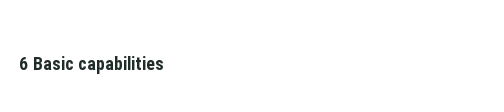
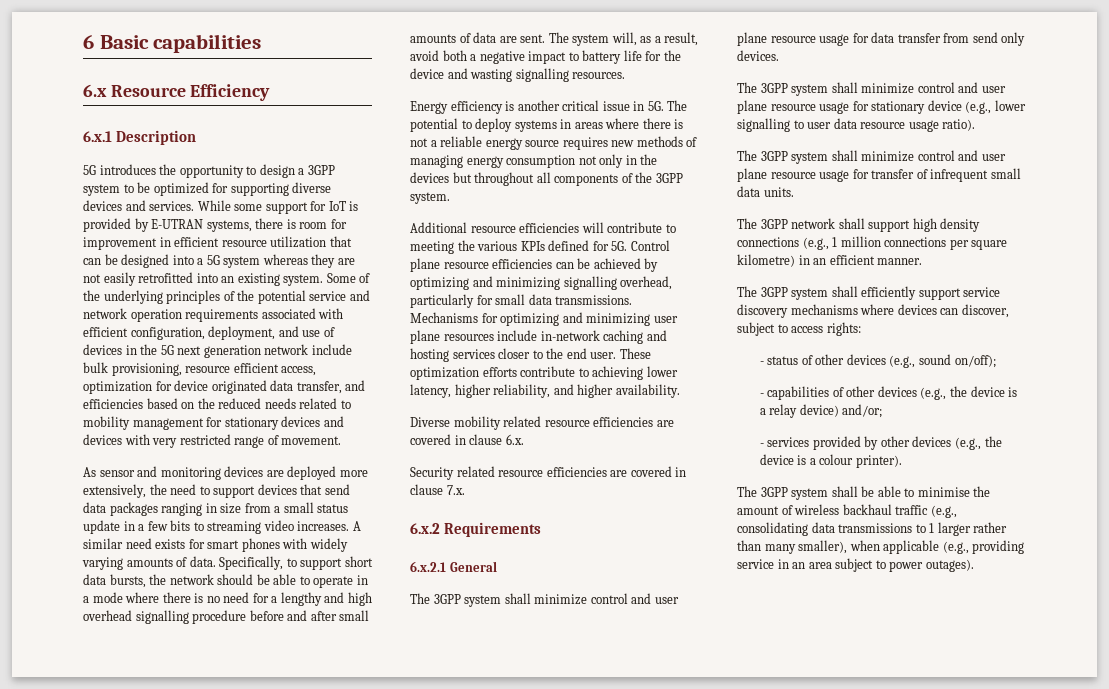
+ 6.x Resource Efficiency
+ 6.x.1 Description
+ 5G introduces the opportunity to design a 3GPP system to be optimized for supporting diverse devices and services. While some support for IoT is provided by E-UTRAN systems, there is room for improvement in efficient resource utilization that can be designed into a 5G system whereas they are not easily retrofitted into an existing system. Some of the underlying principles of the potential service and network operation requirements associated with efficient configuration, deployment, and use of devices in the 5G next generation network include bulk provisioning, resource efficient access, optimization for device originated data transfer, and efficiencies based on the reduced needs related to mobility management for stationary devices and devices with very restricted range of movement.
+ As sensor and monitoring devices are deployed more extensively, the need to support devices that send data packages ranging in size from a small status update in a few bits to streaming video increases. A similar need exists for smart phones with widely varying amounts of data. Specifically, to support short data bursts, the network should be able to operate in a mode where there is no need for a lengthy and high overhead signalling procedure before and after small amounts of data are sent. The system will, as a result, avoid both a negative impact to battery life for the device and wasting signalling resources.
+ Energy efficiency is another critical issue in 5G. The potential to deploy systems in areas where there is not a reliable energy source requires new methods of managing energy consumption not only in the devices but throughout all components of the 3GPP system.
+ Additional resource efficiencies will contribute to meeting the various KPIs defined for 5G. Control plane resource efficiencies can be achieved by optimizing and minimizing signalling overhead, particularly for small data transmissions. Mechanisms for optimizing and minimizing user plane resources include in-network caching and hosting services closer to the end user. These optimization efforts contribute to achieving lower latency, higher reliability, and higher availability.
+ Diverse mobility related resource efficiencies are covered in clause 6.x.
+ Security related resource efficiencies are covered in clause 7.x.
+ 6.x.2 Requirements
+ 6.x.2.1 General
+ The 3GPP system shall minimize control and user plane resource usage for data transfer from send only devices.
+ The 3GPP system shall minimize control and user plane resource usage for stationary device (e.g., lower signalling to user data resource usage ratio).
+ The 3GPP system shall minimize control and user plane resource usage for transfer of infrequent small data units.
+ The 3GPP network shall support high density connections (e.g., 1 million connections per square kilometre) in an efficient manner.
+ The 3GPP system shall efficiently support service discovery mechanisms where devices can discover, subject to access rights:
+ - status of other devices (e.g., sound on/off);
+ - capabilities of other devices (e.g., the device is a relay device) and/or;
+ - services provided by other devices (e.g., the device is a colour printer).
+ The 3GPP system shall be able to minimise the amount of wireless backhaul traffic (e.g., consolidating data transmissions to 1 larger rather than many smaller), when applicable (e.g., providing service in an area subject to power outages).

